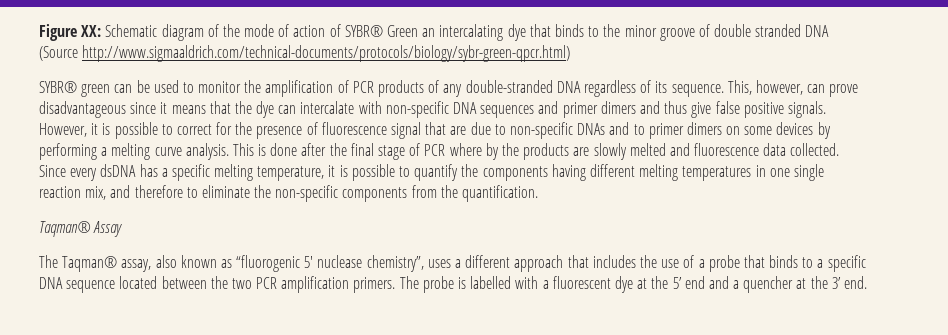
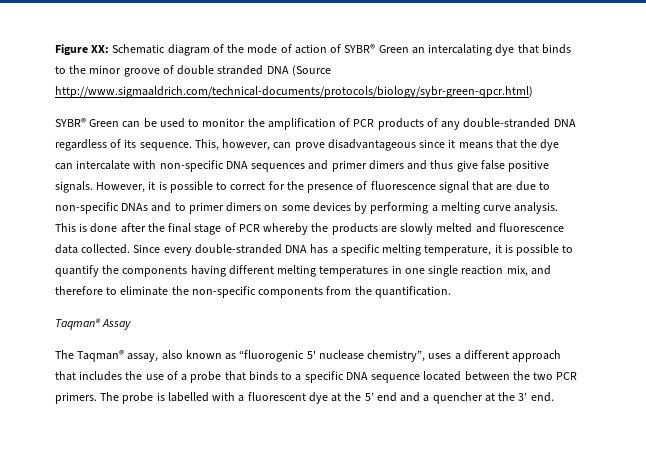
- SYBR® green can be used to monitor the amplification of PCR products of any double-stranded DNA regardless of its sequence.
+ SYBR® Green can be used to monitor the amplification of PCR products of any double-stranded DNA regardless of its sequence.
- This is done after the final stage of PCR where by the products are slowly melted and fluorescence data collected.
+ This is done after the final stage of PCR whereby the products are slowly melted and fluorescence data collected.
- Since every dsDNA has a specific melting temperature, it is possible to quantify the components having different melting temperatures in one single reaction mix, and therefore to eliminate the non-specific components from the quantification.
+ Since every double-stranded DNA has a specific melting temperature, it is possible to quantify the components having different melting temperatures in one single reaction mix, and therefore to eliminate the non-specific components from the quantification.
- The Taqman® assay, also known as “fluorogenic 5' nuclease chemistry”, uses a different approach that includes the use of a probe that binds to a specific DNA sequence located between the two PCR amplification primers.
+ The Taqman® assay, also known as “fluorogenic 5' nuclease chemistry”, uses a different approach that includes the use of a probe that binds to a specific DNA sequence located between the two PCR primers.

